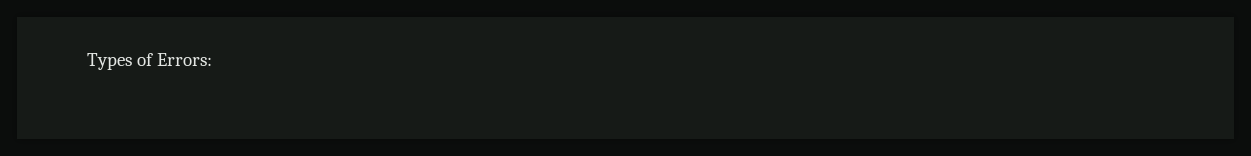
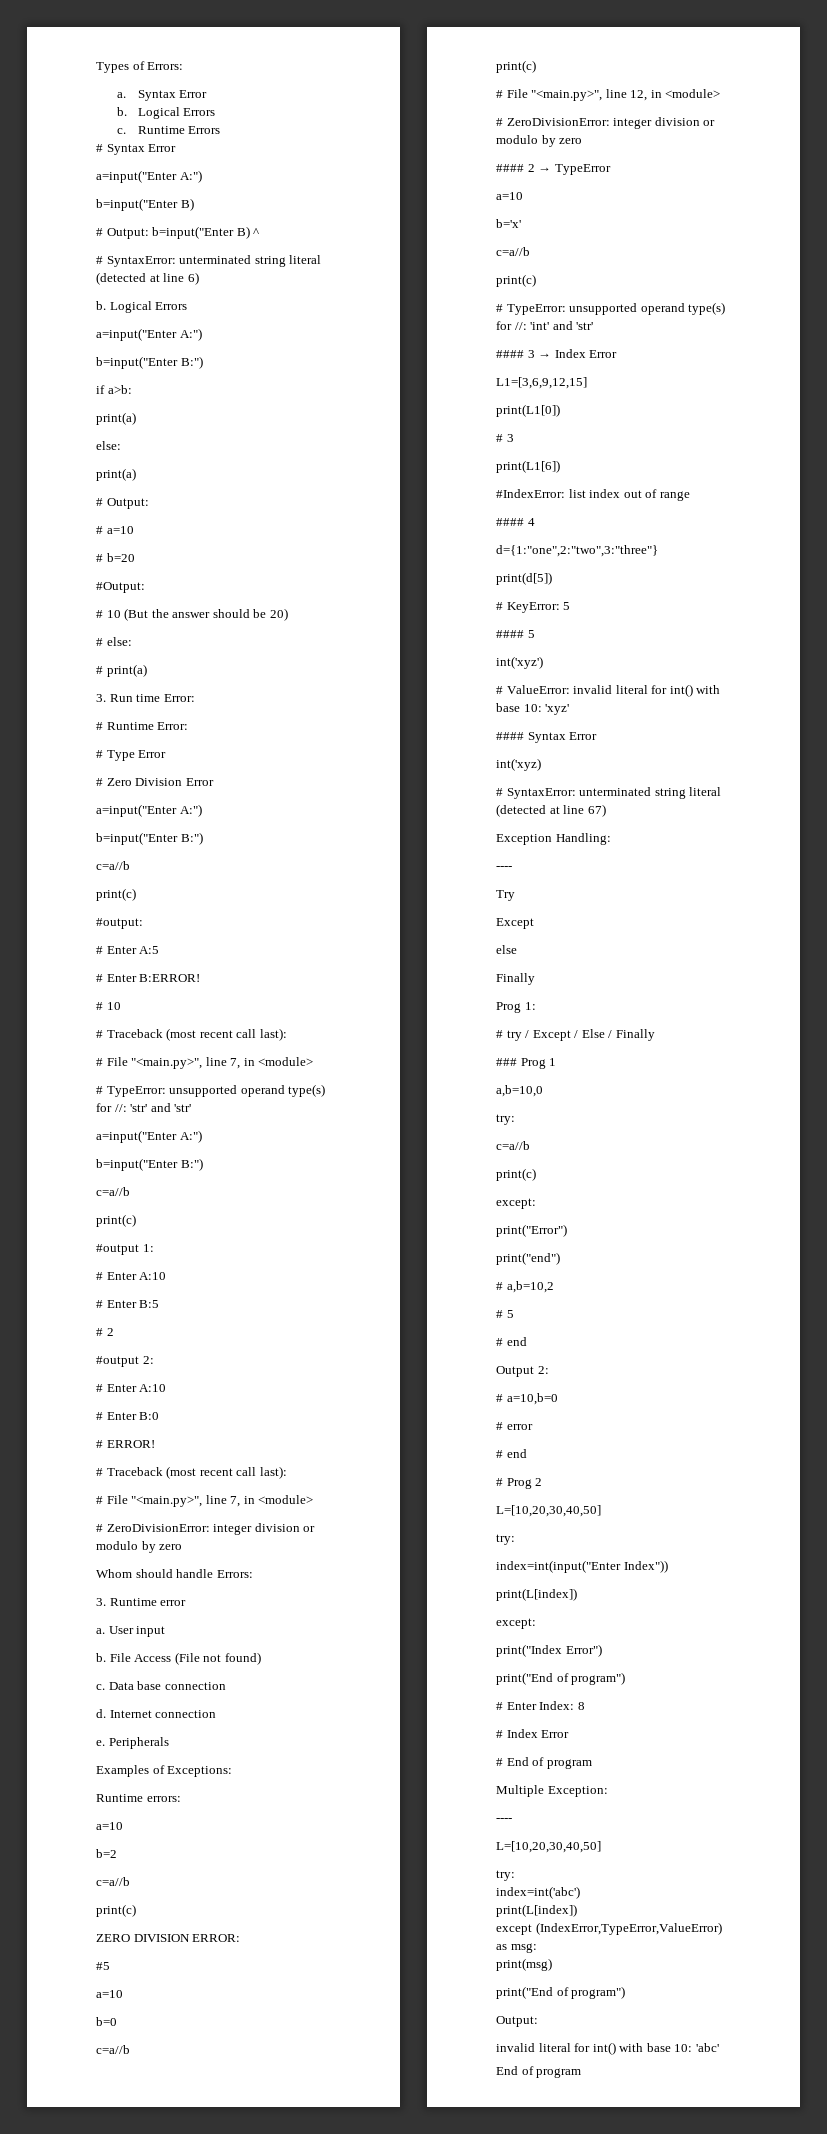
+ a. Syntax Error
+ b. Logical Errors
+ c. Runtime Errors
+ # Syntax Error
+ a=input("Enter A:")
+ b=input("Enter B)
+ # Output: b=input("Enter B) ^
+ # SyntaxError: unterminated string literal (detected at line 6)
+ b. Logical Errors
+ a=input("Enter A:")
+ b=input("Enter B:")
+ if a>b:
+ print(a)
+ else:
+ print(a)
+ # Output:
+ # a=10
+ # b=20
+ #Output:
+ # 10 (But the answer should be 20)
+ # else:
+ # print(a)
+ 3. Run time Error:
+ # Runtime Error:
+ # Type Error
+ # Zero Division Error
+ a=input("Enter A:")
+ b=input("Enter B:")
+ c=a//b
+ print(c)
+ #output:
+ # Enter A:5
+ # Enter B:ERROR!
+ # 10
+ # Traceback (most recent call last):
+ # File "<main.py>", line 7, in <module>
+ # TypeError: unsupported operand type(s) for //: 'str' and 'str'
+ a=input("Enter A:")
+ b=input("Enter B:")
+ c=a//b
+ print(c)
+ #output 1:
+ # Enter A:10
+ # Enter B:5
+ # 2
+ #output 2:
+ # Enter A:10
+ # Enter B:0
+ # ERROR!
+ # Traceback (most recent call last):
+ # File "<main.py>", line 7, in <module>
+ # ZeroDivisionError: integer division or modulo by zero
+ Whom should handle Errors:
+ 3. Runtime error
+ a. User input
+ b. File Access (File not found)
+ c. Data base connection
+ d. Internet connection
+ e. Peripherals
+ Examples of Exceptions:
+ Runtime errors:
+ a=10
+ b=2
+ c=a//b
+ print(c)
+ ZERO DIVISION ERROR:
+ #5
+ a=10
+ b=0
+ c=a//b
+ print(c)
+ # File "<main.py>", line 12, in <module>
+ # ZeroDivisionError: integer division or modulo by zero
+ #### 2 → TypeError
+ a=10
+ b='x'
+ c=a//b
+ print(c)
+ # TypeError: unsupported operand type(s) for //: 'int' and 'str'
+ #### 3 → Index Error
+ L1=[3,6,9,12,15]
+ print(L1[0])
+ # 3
+ print(L1[6])
+ #IndexError: list index out of range
+ #### 4
+ d={1:"one",2:"two",3:"three"}
+ print(d[5])
+ # KeyError: 5
+ #### 5
+ int('xyz')
+ # ValueError: invalid literal for int() with base 10: 'xyz'
+ #### Syntax Error
+ int('xyz)
+ # SyntaxError: unterminated string literal (detected at line 67)
+ Exception Handling:
+ ----
+ Try
+ Except
+ else
+ Finally
+ Prog 1:
+ # try / Except / Else / Finally
+ ### Prog 1
+ a,b=10,0
+ try:
+ c=a//b
+ print(c)
+ except:
+ print("Error")
+ print("end")
+ # a,b=10,2
+ # 5
+ # end
+ Output 2:
+ # a=10,b=0
+ # error
+ # end
+ # Prog 2
+ L=[10,20,30,40,50]
+ try:
+ index=int(input("Enter Index"))
+ print(L[index])
+ except:
+ print("Index Error")
+ print("End of program")
+ # Enter Index: 8
+ # Index Error
+ # End of program
+ Multiple Exception:
+ ----
+ L=[10,20,30,40,50]
+ try:
+ index=int('abc')
+ print(L[index])
+ except (IndexError,TypeError,ValueError) as msg:
+ print(msg)
+ print("End of program")
+ Output:
+ invalid literal for int() with base 10: 'abc'
+ End of program

